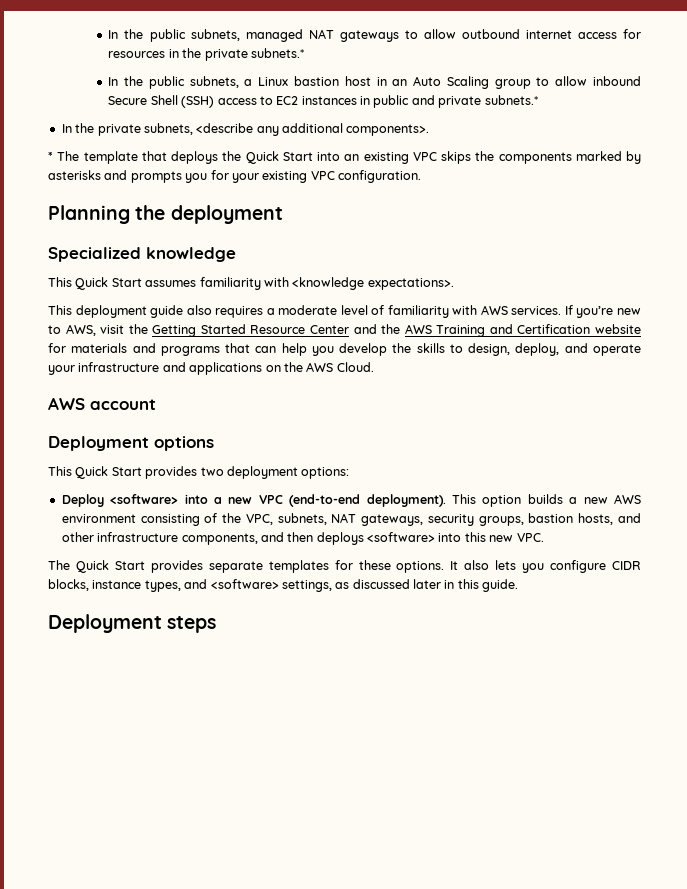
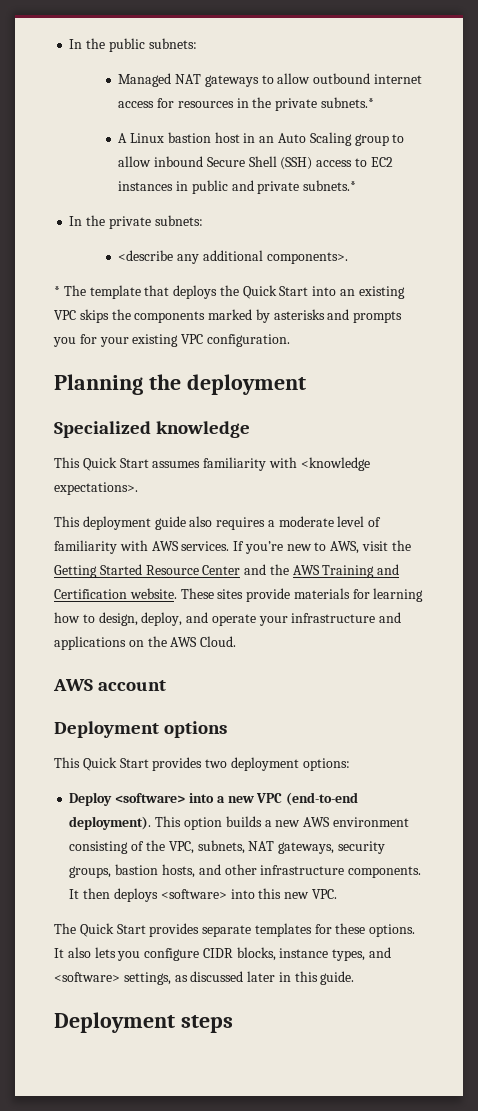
- In the public subnets, managed NAT gateways to allow outbound internet access for resources in the private subnets.*
+ In the public subnets:
+ Managed NAT gateways to allow outbound internet access for resources in the private subnets.*
- In the public subnets, a Linux bastion host in an Auto Scaling group to allow inbound Secure Shell (SSH) access to EC2 instances in public and private subnets.*
+ A Linux bastion host in an Auto Scaling group to allow inbound Secure Shell (SSH) access to EC2 instances in public and private subnets.*
- In the private subnets, <describe any additional components>.
+ In the private subnets:
+ <describe any additional components>.
- If you’re new to AWS, visit the Getting Started Resource Center and the AWS Training and Certification website for materials and programs that can help you develop the skills to design, deploy, and operate your infrastructure and applications on the AWS Cloud.
+ If you’re new to AWS, visit the Getting Started Resource Center and the AWS Training and Certification website. These sites provide materials for learning how to design, deploy, and operate your infrastructure and applications on the AWS Cloud.
- This option builds a new AWS environment consisting of the VPC, subnets, NAT gateways, security groups, bastion hosts, and other infrastructure components, and then deploys <software> into this new VPC.
+ This option builds a new AWS environment consisting of the VPC, subnets, NAT gateways, security groups, bastion hosts, and other infrastructure components. It then deploys <software> into this new VPC.

